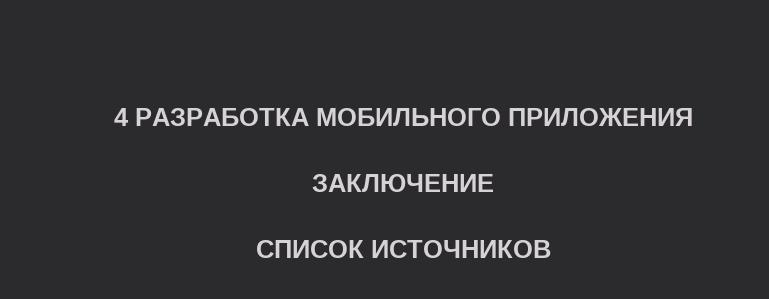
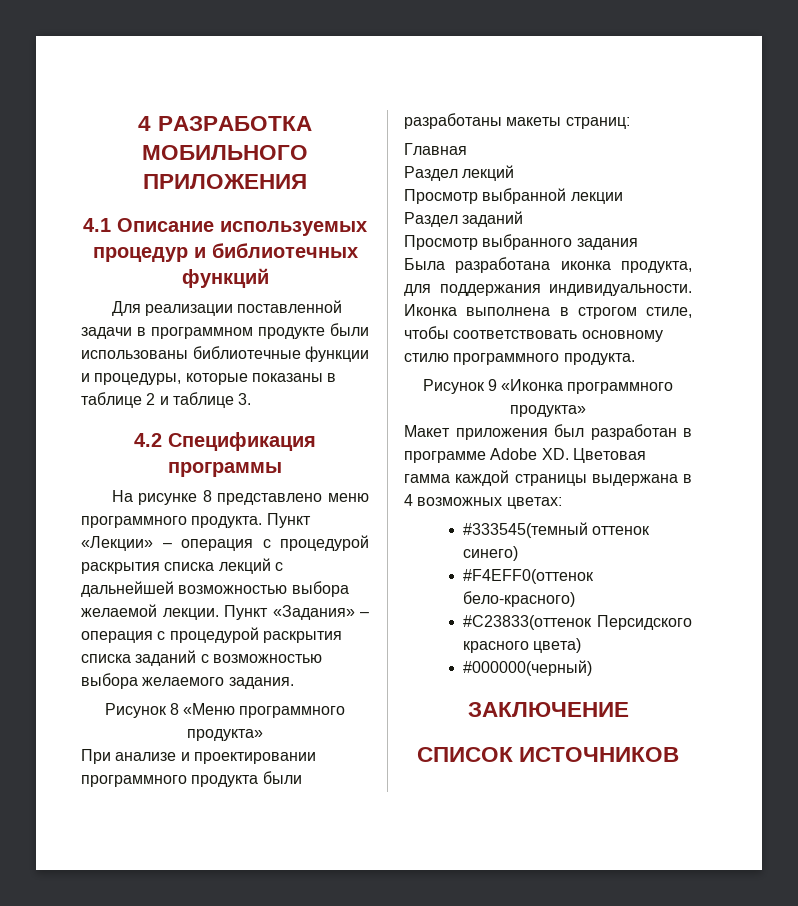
+ 4.1 Описание используемых процедур и библиотечных функций
+ Для реализации поставленной задачи в программном продукте были использованы библиотечные функции и процедуры, которые показаны в таблице 2 и таблице 3.
+ 4.2 Спецификация программы
+ На рисунке 8 представлено меню программного продукта. Пункт «Лекции» – операция с процедурой раскрытия списка лекций с дальнейшей возможностью выбора желаемой лекции. Пункт «Задания» – операция с процедурой раскрытия списка заданий с возможностью выбора желаемого задания.
+ Рисунок 8 «Меню программного продукта»
+ При анализе и проектировании программного продукта были разработаны макеты страниц:
+ Главная
+ Раздел лекций
+ Просмотр выбранной лекции
+ Раздел заданий
+ Просмотр выбранного задания
+ Была разработана иконка продукта, для поддержания индивидуальности. Иконка выполнена в строгом стиле, чтобы соответствовать основному стилю программного продукта.
+ Рисунок 9 «Иконка программного продукта»
+ Макет приложения был разработан в программе Adobe XD. Цветовая гамма каждой страницы выдержана в 4 возможных цветах:
+ #333545(темный оттенок синего)
+ #F4EFF0(оттенок бело-красного)
+ #C23833(оттенок Персидского красного цвета)
+ #000000(черный)

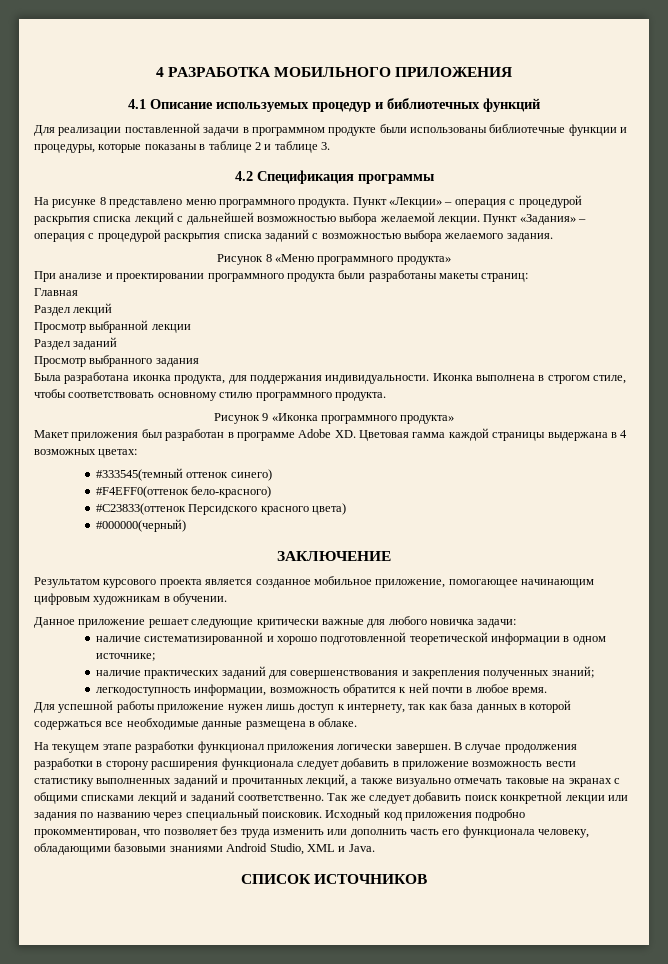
+ Результатом курсового проекта является созданное мобильное приложение, помогающее начинающим цифровым художникам в обучении.
+ Данное приложение решает следующие критически важные для любого новичка задачи:
+ наличие систематизированной и хорошо подготовленной теоретической информации в одном источнике;
+ наличие практических заданий для совершенствования и закрепления полученных знаний;
+ легкодоступность информации, возможность обратится к ней почти в любое время.
+ Для успешной работы приложение нужен лишь доступ к интернету, так как база данных в которой содержаться все необходимые данные размещена в облаке.
+ На текущем этапе разработки функционал приложения логически завершен. В случае продолжения разработки в сторону расширения функционала следует добавить в приложение возможность вести статистику выполненных заданий и прочитанных лекций, а также визуально отмечать таковые на экранах с общими списками лекций и заданий соответственно. Так же следует добавить поиск конкретной лекции или задания по названию через специальный поисковик. Исходный код приложения подробно прокомментирован, что позволяет без труда изменить или дополнить часть его функционала человеку, обладающими базовыми знаниями Android Studio, XML и Java.

